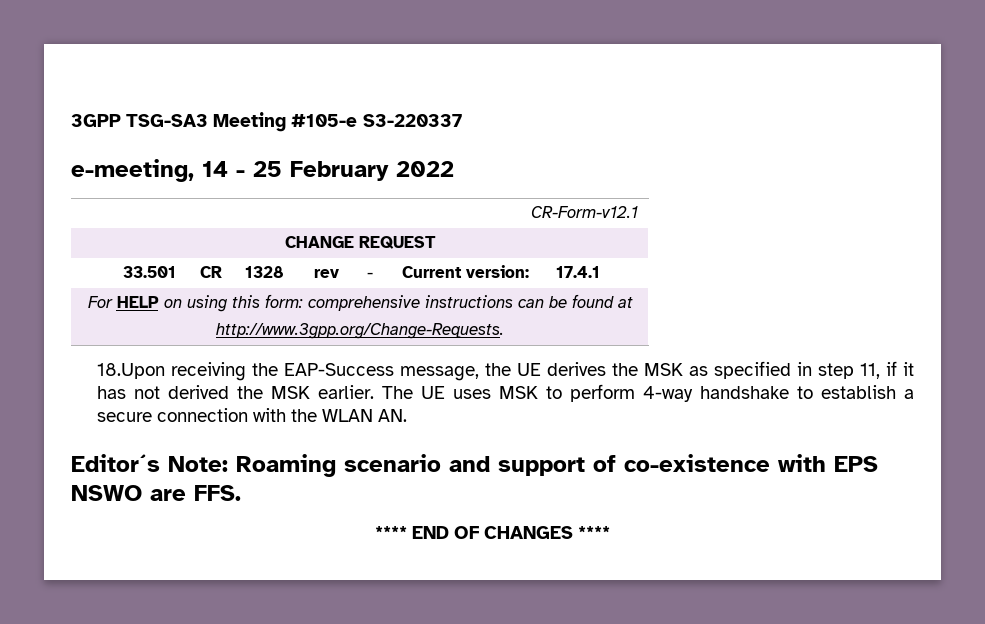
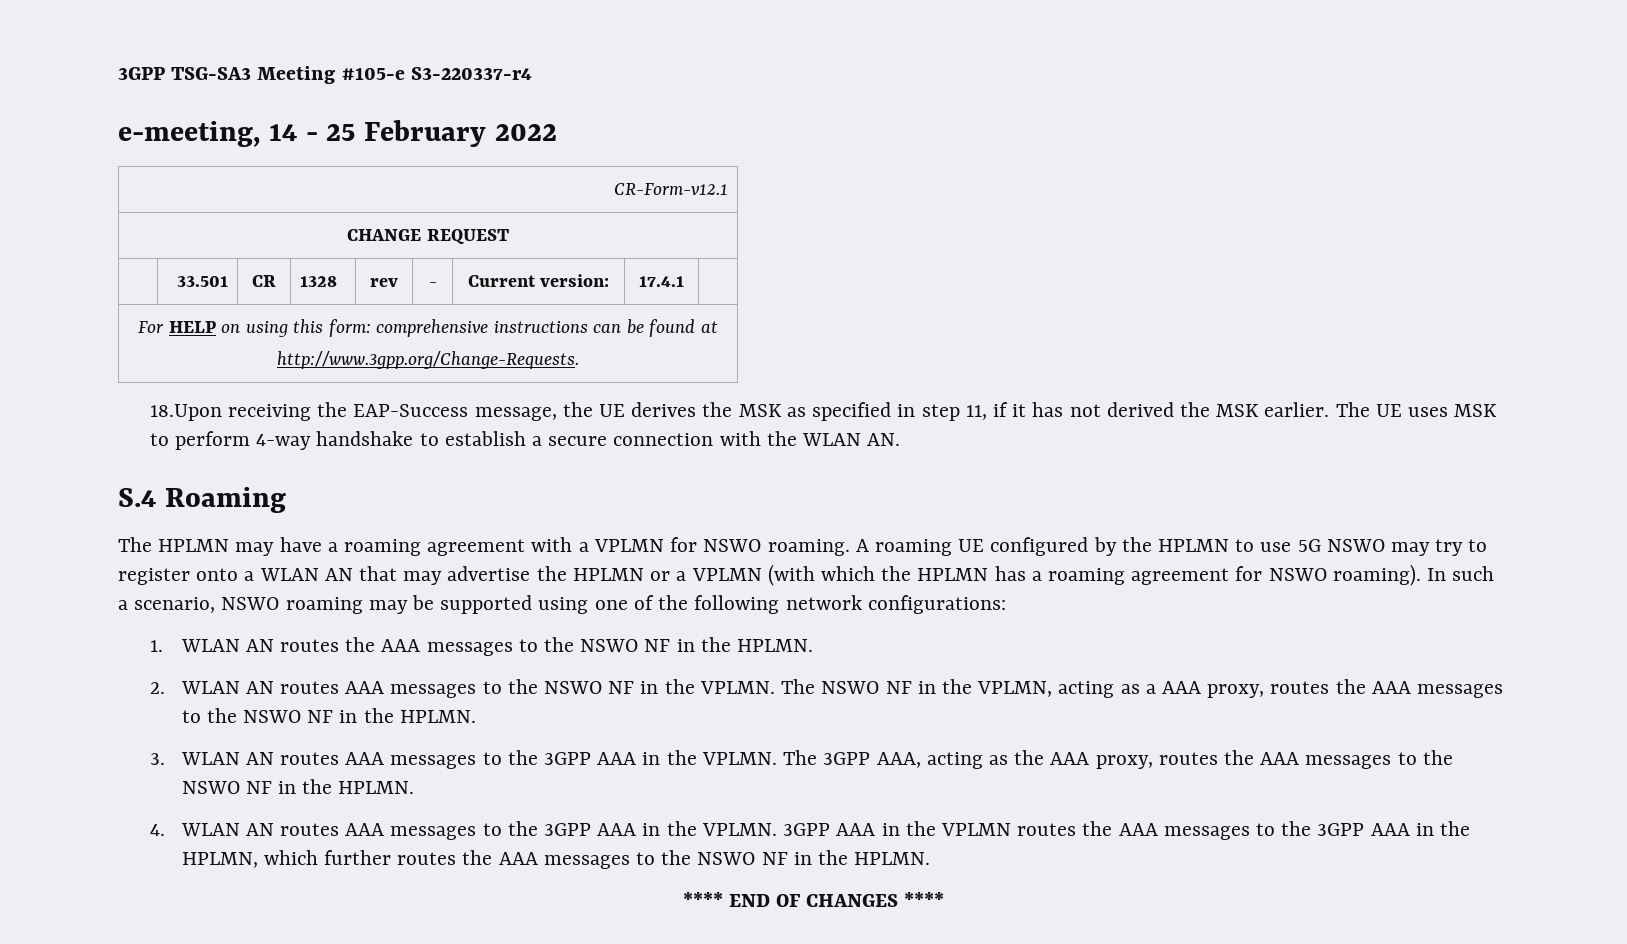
- 3GPP TSG-SA3 Meeting #105-e S3-220337
+ 3GPP TSG-SA3 Meeting #105-e S3-220337-r4
- Editor´s Note: Roaming scenario and support of co-existence with EPS NSWO are FFS.
+ S.4 Roaming
+ The HPLMN may have a roaming agreement with a VPLMN for NSWO roaming. A roaming UE configured by the HPLMN to use 5G NSWO may try to register onto a WLAN AN that may advertise the HPLMN or a VPLMN (with which the HPLMN has a roaming agreement for NSWO roaming). In such a scenario, NSWO roaming may be supported using one of the following network configurations:
+ 1. WLAN AN routes the AAA messages to the NSWO NF in the HPLMN.
+ 2. WLAN AN routes AAA messages to the NSWO NF in the VPLMN. The NSWO NF in the VPLMN, acting as a AAA proxy, routes the AAA messages to the NSWO NF in the HPLMN.
+ 3. WLAN AN routes AAA messages to the 3GPP AAA in the VPLMN. The 3GPP AAA, acting as the AAA proxy, routes the AAA messages to the NSWO NF in the HPLMN.
+ 4. WLAN AN routes AAA messages to the 3GPP AAA in the VPLMN. 3GPP AAA in the VPLMN routes the AAA messages to the 3GPP AAA in the HPLMN, which further routes the AAA messages to the NSWO NF in the HPLMN.

